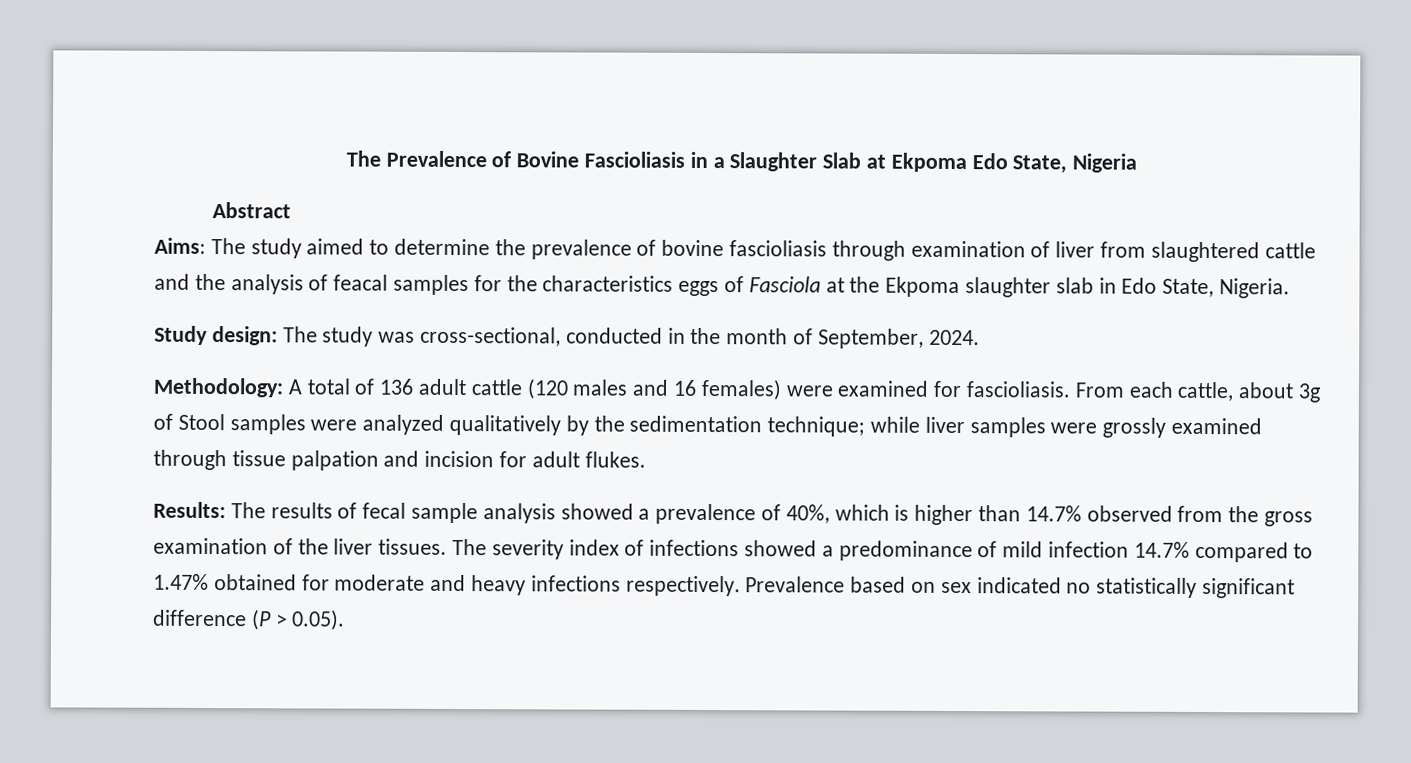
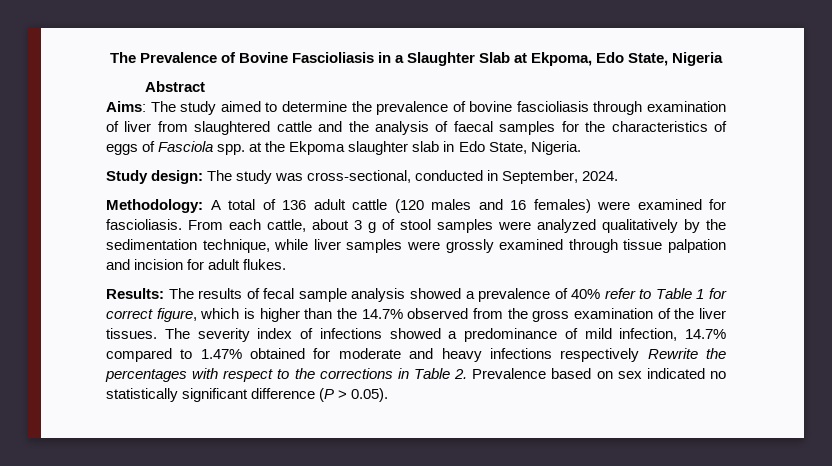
- The Prevalence of Bovine Fascioliasis in a Slaughter Slab at Ekpoma Edo State, Nigeria
+ The Prevalence of Bovine Fascioliasis in a Slaughter Slab at Ekpoma, Edo State, Nigeria
- Aims: The study aimed to determine the prevalence of bovine fascioliasis through examination of liver from slaughtered cattle and the analysis of feacal samples for the characteristics eggs of Fasciola at the Ekpoma slaughter slab in Edo State, Nigeria.
+ Aims: The study aimed to determine the prevalence of bovine fascioliasis through examination of liver from slaughtered cattle and the analysis of faecal samples for the characteristics of eggs of Fasciola spp. at the Ekpoma slaughter slab in Edo State, Nigeria.
- Study design: The study was cross-sectional, conducted in the month of September, 2024.
+ Study design: The study was cross-sectional, conducted in September, 2024.
- From each cattle, about 3g of Stool samples were analyzed qualitatively by the sedimentation technique; while liver samples were grossly examined through tissue palpation and incision for adult flukes.
+ From each cattle, about 3 g of stool samples were analyzed qualitatively by the sedimentation technique, while liver samples were grossly examined through tissue palpation and incision for adult flukes.
- Results: The results of fecal sample analysis showed a prevalence of 40%, which is higher than 14.7% observed from the gross examination of the liver tissues.
+ Results: The results of fecal sample analysis showed a prevalence of 40% refer to Table 1 for correct figure, which is higher than the 14.7% observed from the gross examination of the liver tissues.
- The severity index of infections showed a predominance of mild infection 14.7% compared to 1.47% obtained for moderate and heavy infections respectively. Prevalence based on sex indicated no statistically significant difference (P > 0.05).
+ The severity index of infections showed a predominance of mild infection, 14.7% compared to 1.47% obtained for moderate and heavy infections respectively Rewrite the percentages with respect to the corrections in Table 2. Prevalence based on sex indicated no statistically significant difference (P > 0.05).

